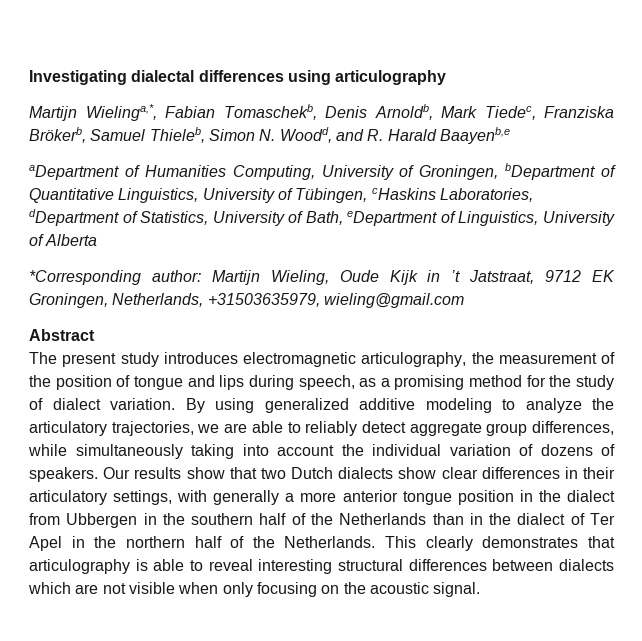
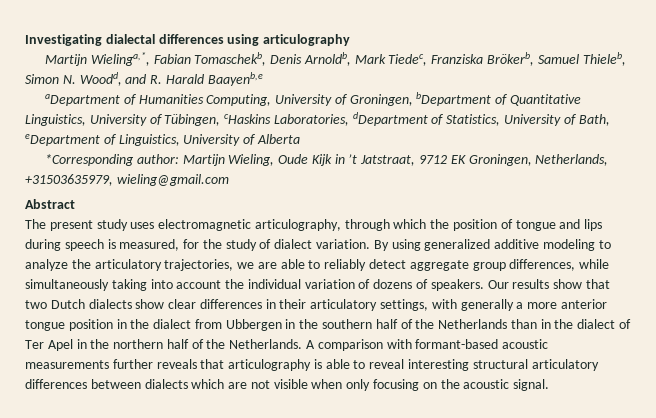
- The present study introduces electromagnetic articulography, the measurement of the position of tongue and lips during speech, as a promising method for the study of dialect variation.
+ The present study uses electromagnetic articulography, through which the position of tongue and lips during speech is measured, for the study of dialect variation.
- This clearly demonstrates that articulography is able to reveal interesting structural differences between dialects which are not visible when only focusing on the acoustic signal.
+ A comparison with formant-based acoustic measurements further reveals that articulography is able to reveal interesting structural articulatory differences between dialects which are not visible when only focusing on the acoustic signal.

